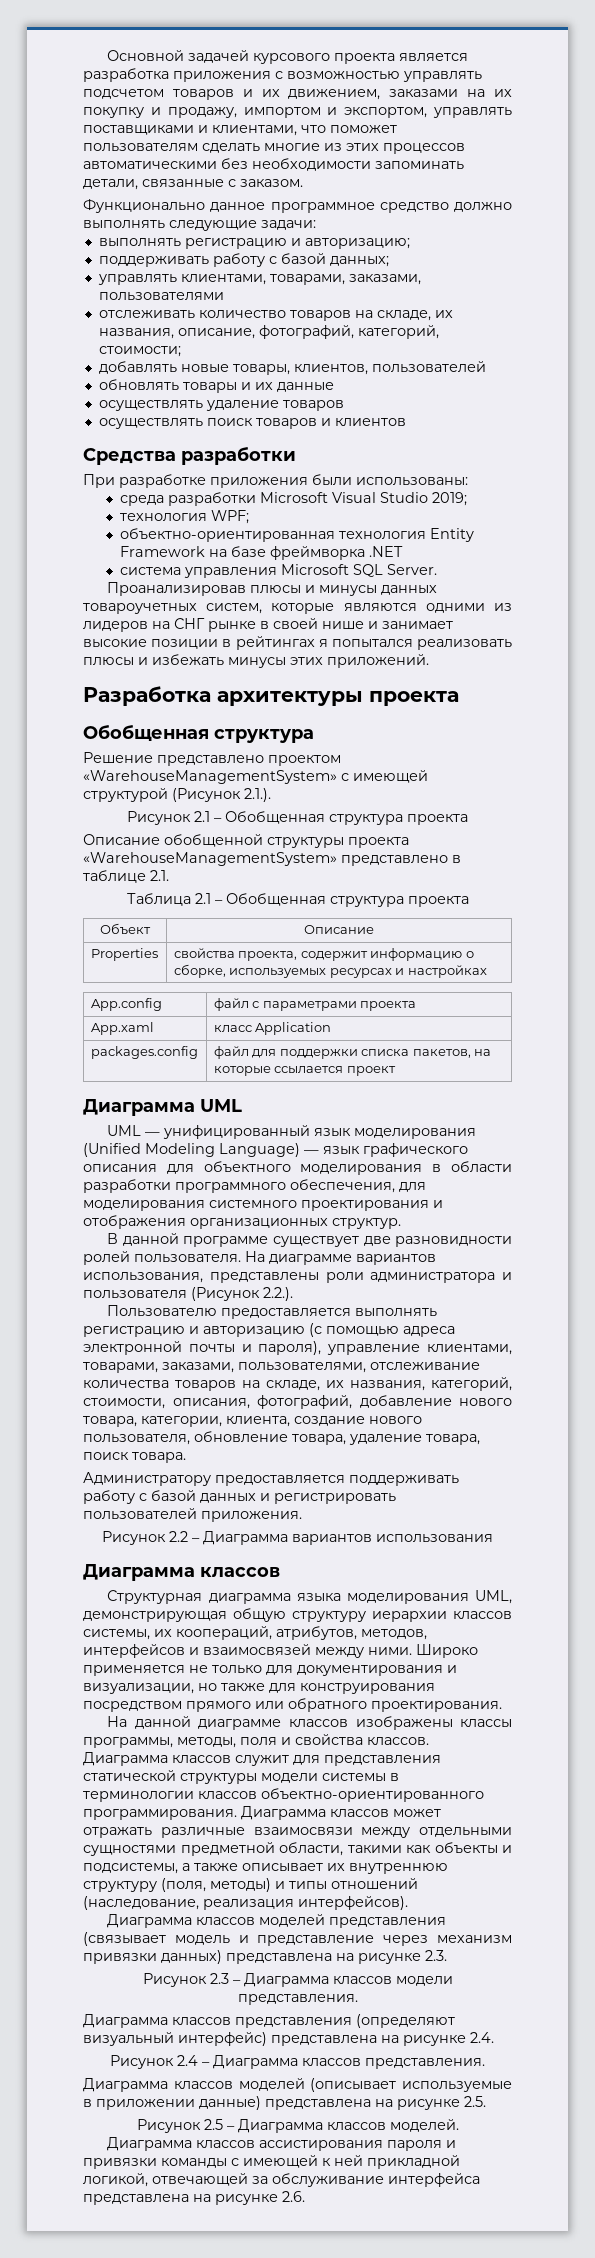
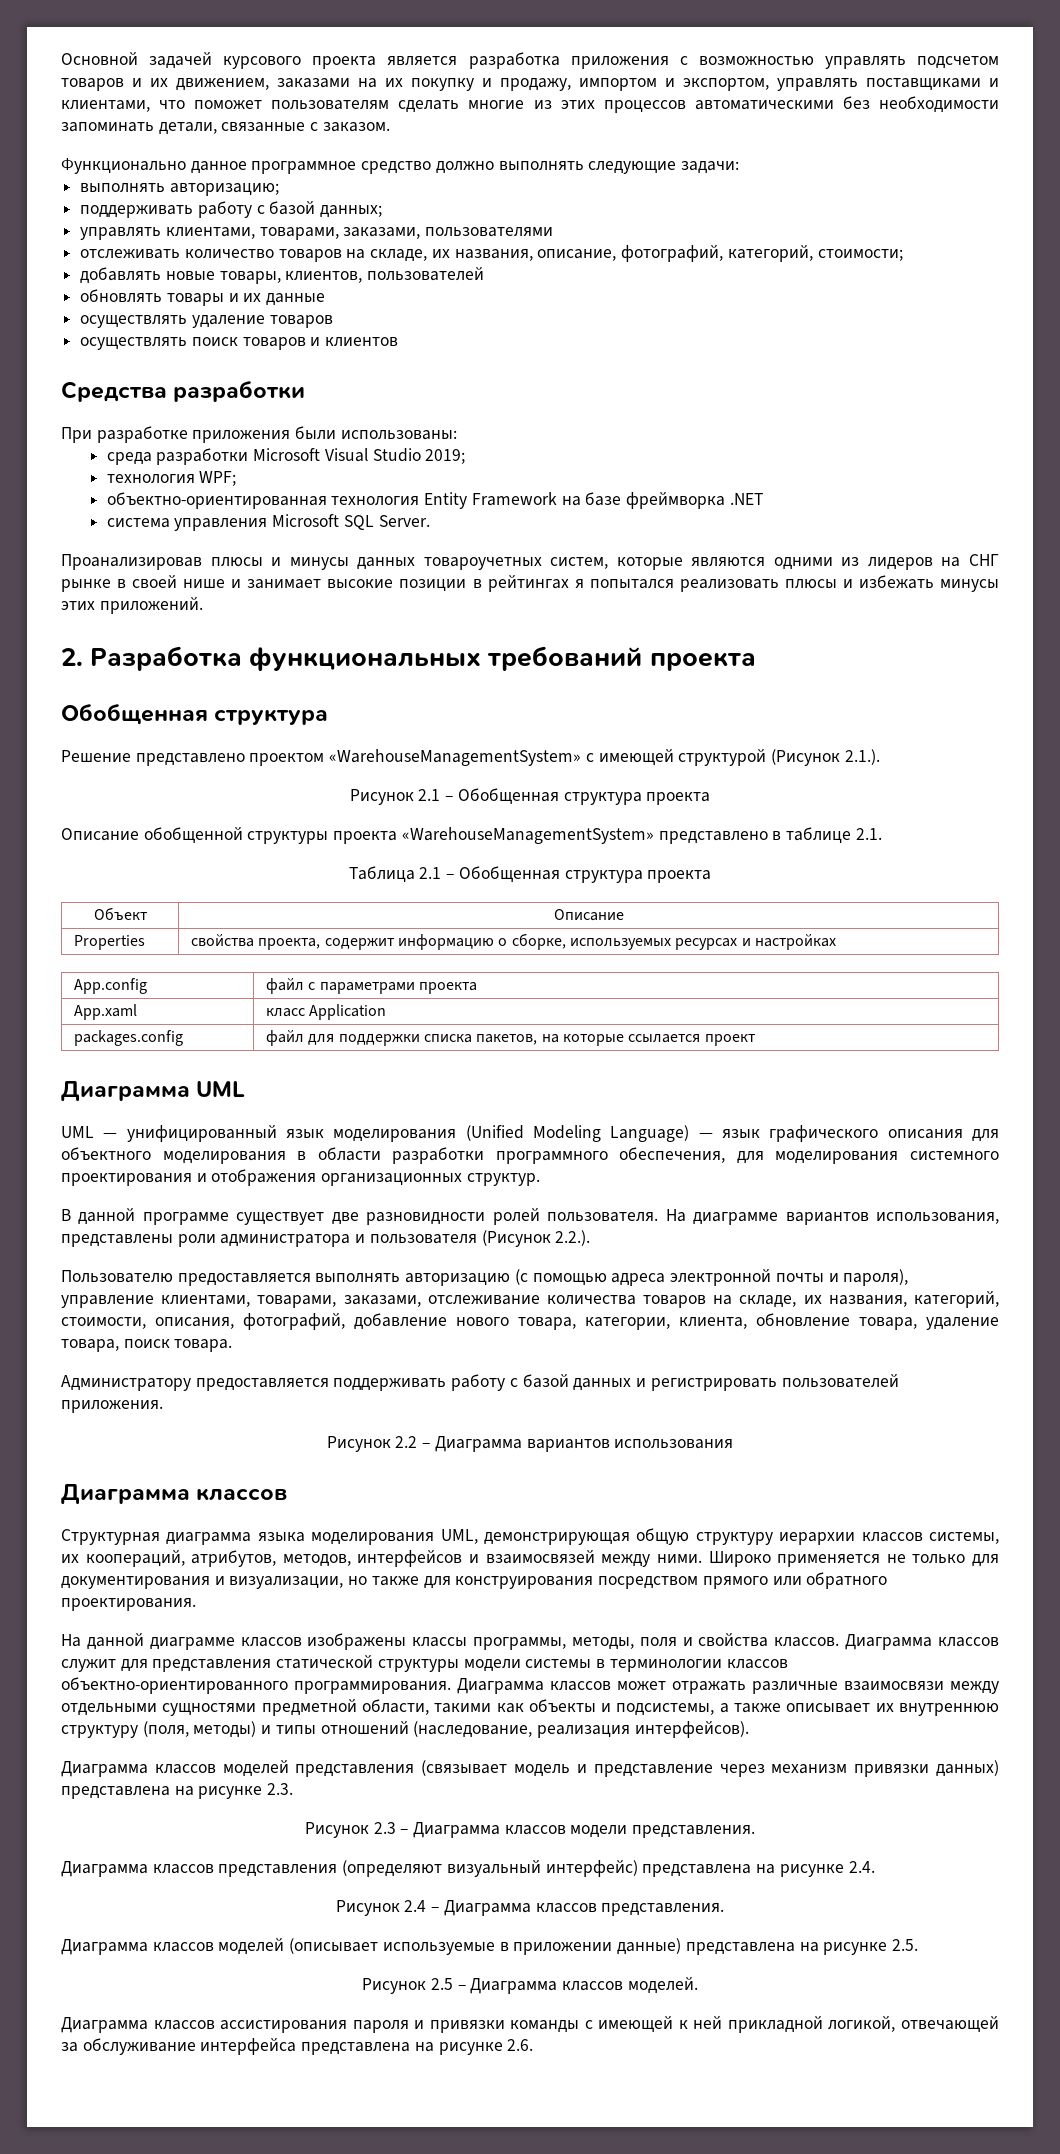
- выполнять регистрацию и авторизацию;
+ выполнять авторизацию;
- Разработка архитектуры проекта
+ 2. Разработка функциональных требований проекта
- Пользователю предоставляется выполнять регистрацию и авторизацию (с помощью адреса электронной почты и пароля), управление клиентами, товарами, заказами, пользователями, отслеживание количества товаров на складе, их названия, категорий, стоимости, описания, фотографий, добавление нового товара, категории, клиента, создание нового пользователя, обновление товара, удаление товара, поиск товара.
+ Пользователю предоставляется выполнять авторизацию (с помощью адреса электронной почты и пароля), управление клиентами, товарами, заказами, отслеживание количества товаров на складе, их названия, категорий, стоимости, описания, фотографий, добавление нового товара, категории, клиента, обновление товара, удаление товара, поиск товара.

